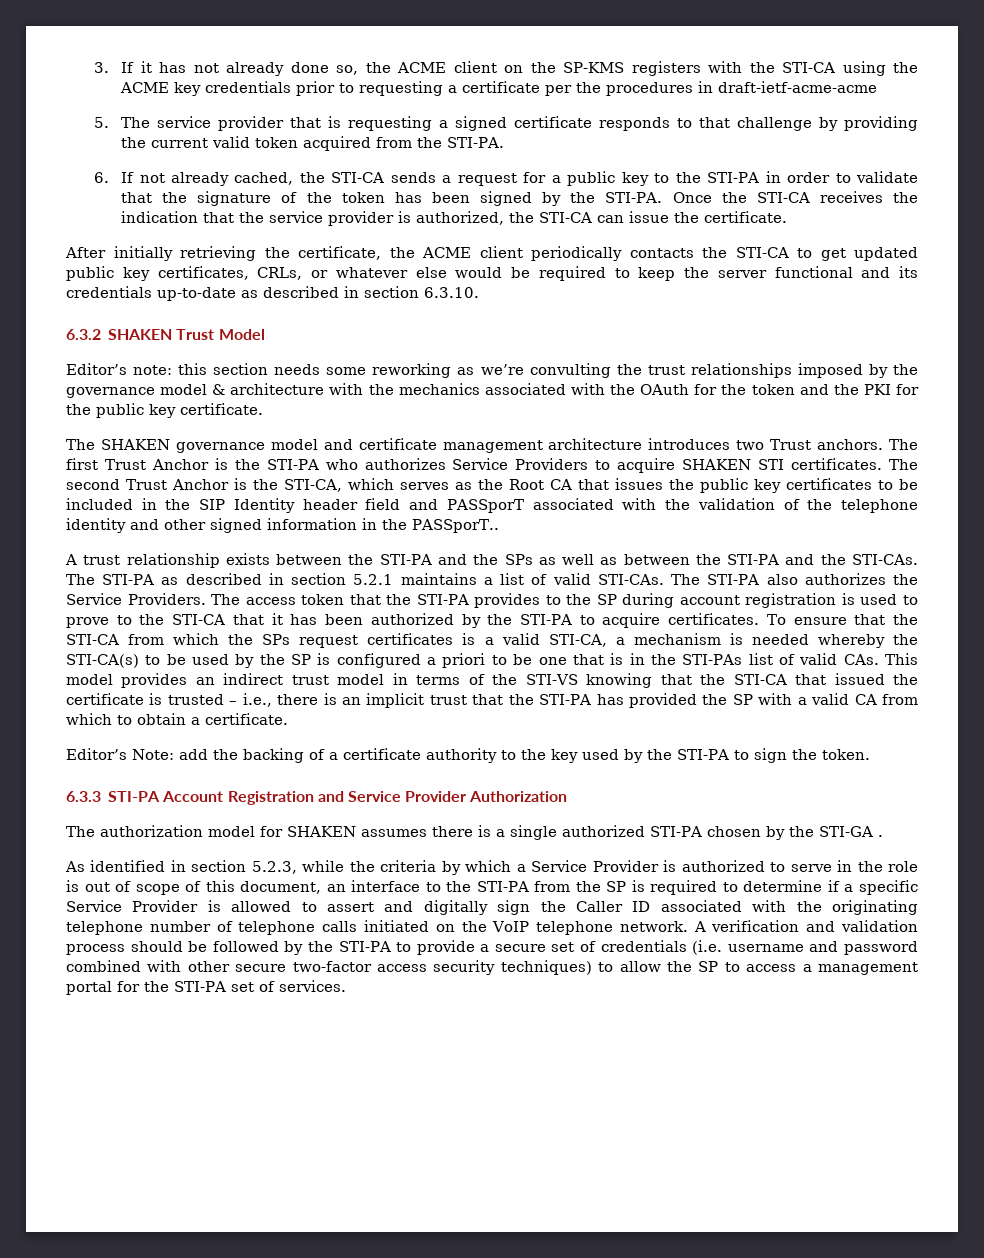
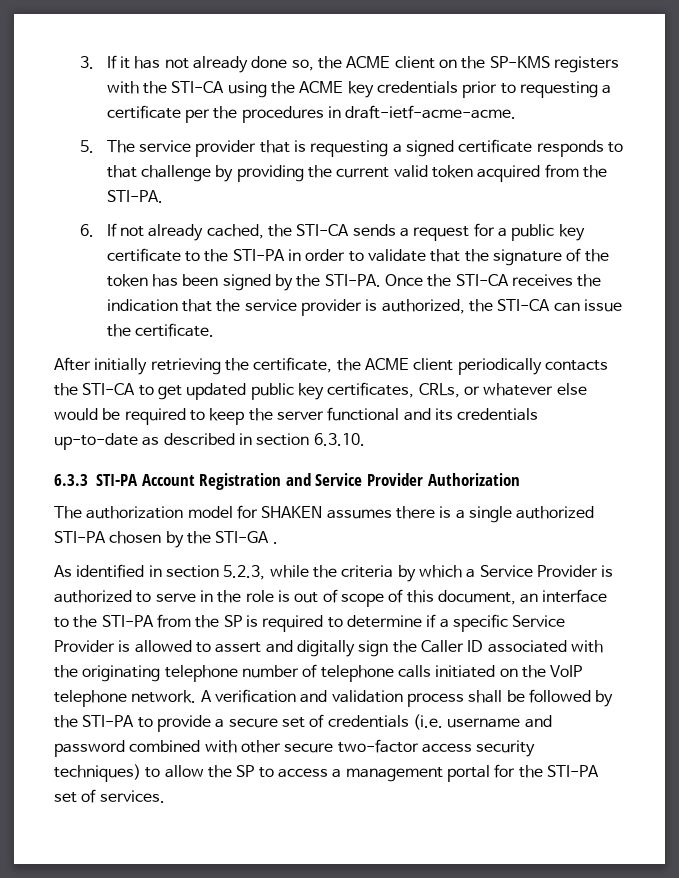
- 3. If it has not already done so, the ACME client on the SP-KMS registers with the STI-CA using the ACME key credentials prior to requesting a certificate per the procedures in draft-ietf-acme-acme
+ 3. If it has not already done so, the ACME client on the SP-KMS registers with the STI-CA using the ACME key credentials prior to requesting a certificate per the procedures in draft-ietf-acme-acme.
- 6. If not already cached, the STI-CA sends a request for a public key to the STI-PA in order to validate that the signature of the token has been signed by the STI-PA.
+ 6. If not already cached, the STI-CA sends a request for a public key certificate to the STI-PA in order to validate that the signature of the token has been signed by the STI-PA.
- 6.3.2 SHAKEN Trust Model
- Editor’s note: this section needs some reworking as we’re convulting the trust relationships imposed by the governance model & architecture with the mechanics associated with the OAuth for the token and the PKI for the public key certificate.
- The SHAKEN governance model and certificate management architecture introduces two Trust anchors. The first Trust Anchor is the STI-PA who authorizes Service Providers to acquire SHAKEN STI certificates. The second Trust Anchor is the STI-CA, which serves as the Root CA that issues the public key certificates to be included in the SIP Identity header field and PASSporT associated with the validation of the telephone identity and other signed information in the PASSporT..
- A trust relationship exists between the STI-PA and the SPs as well as between the STI-PA and the STI-CAs. The STI-PA as described in section 5.2.1 maintains a list of valid STI-CAs. The STI-PA also authorizes the Service Providers. The access token that the STI-PA provides to the SP during account registration is used to prove to the STI-CA that it has been authorized by the STI-PA to acquire certificates. To ensure that the STI-CA from which the SPs request certificates is a valid STI-CA, a mechanism is needed whereby the STI-CA(s) to be used by the SP is configured a priori to be one that is in the STI-PAs list of valid CAs. This model provides an indirect trust model in terms of the STI-VS knowing that the STI-CA that issued the certificate is trusted – i.e., there is an implicit trust that the STI-PA has provided the SP with a valid CA from which to obtain a certificate.
- Editor’s Note: add the backing of a certificate authority to the key used by the STI-PA to sign the token.
- A verification and validation process should be followed by the STI-PA to provide a secure set of credentials (i.e. username and password combined with other secure two-factor access security techniques) to allow the SP to access a management portal for the STI-PA set of services.
+ A verification and validation process shall be followed by the STI-PA to provide a secure set of credentials (i.e. username and password combined with other secure two-factor access security techniques) to allow the SP to access a management portal for the STI-PA set of services.

